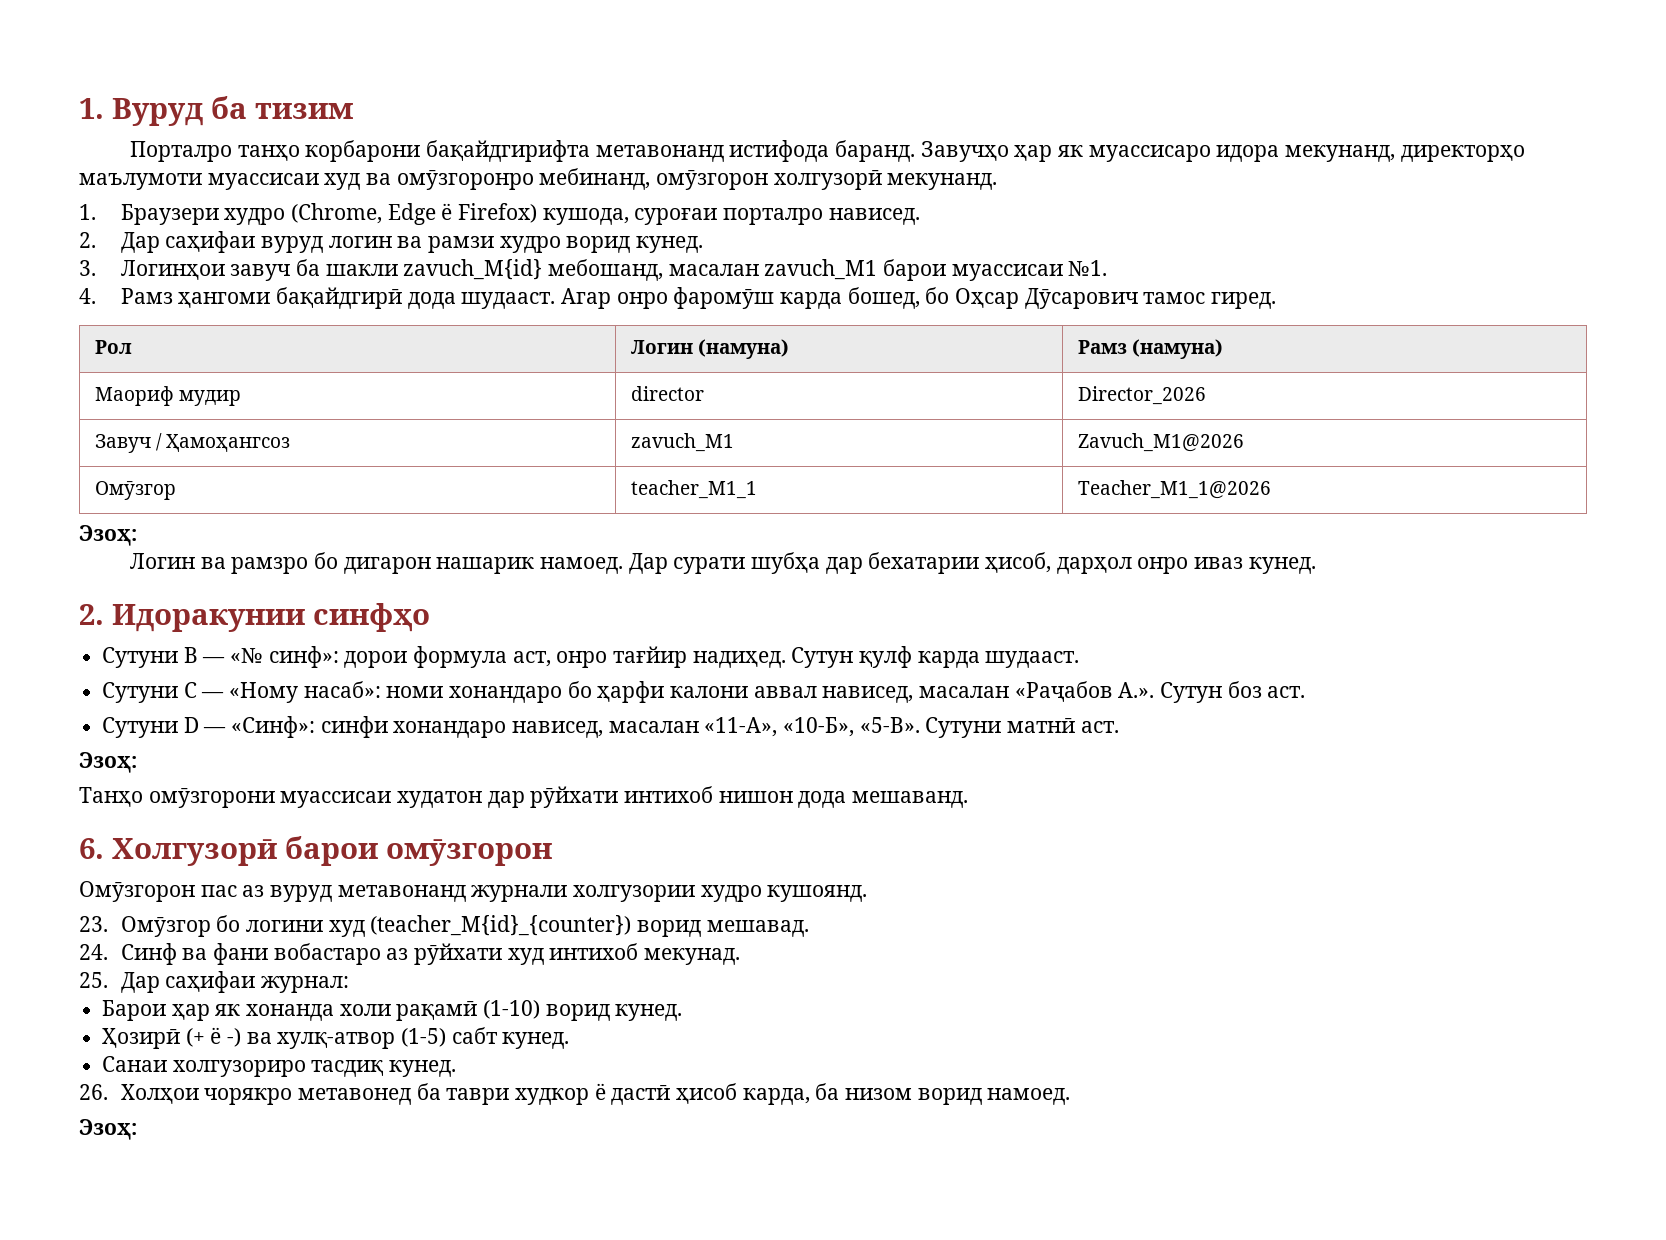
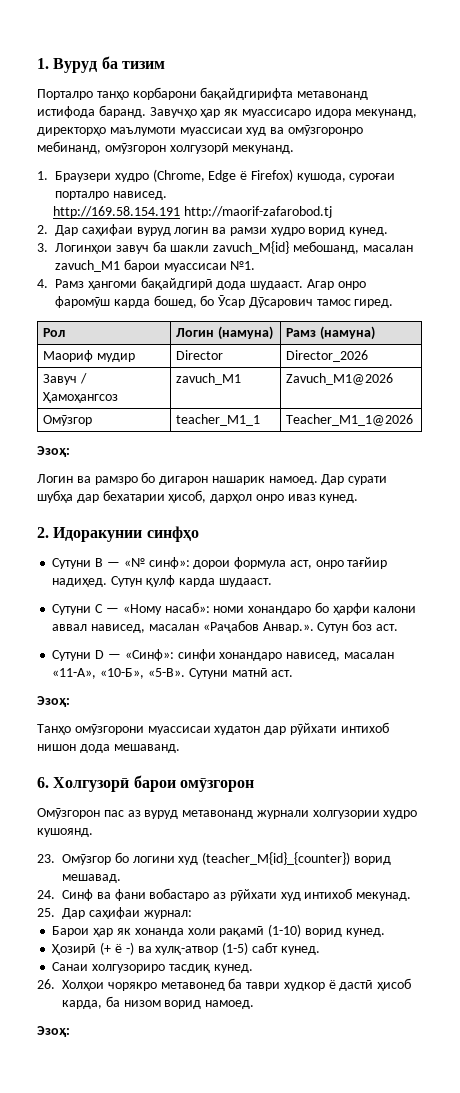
+ http://169.58.154.191 http://maorif-zafarobod.tj
- Агар онро фаромӯш карда бошед, бо Оҳсар Дӯсарович тамос гиред.
+ Агар онро фаромӯш карда бошед, бо Ӯсар Дӯсарович тамос гиред.
- Маориф мудир | director | Director_2026
+ Маориф мудир | Director | Director_2026
- Сутуни C — «Ному насаб»: номи хонандаро бо ҳарфи калони аввал нависед, масалан «Раҷабов А.». Сутун боз аст.
+ Сутуни C — «Ному насаб»: номи хонандаро бо ҳарфи калони аввал нависед, масалан «Раҷабов Анвар.». Сутун боз аст.

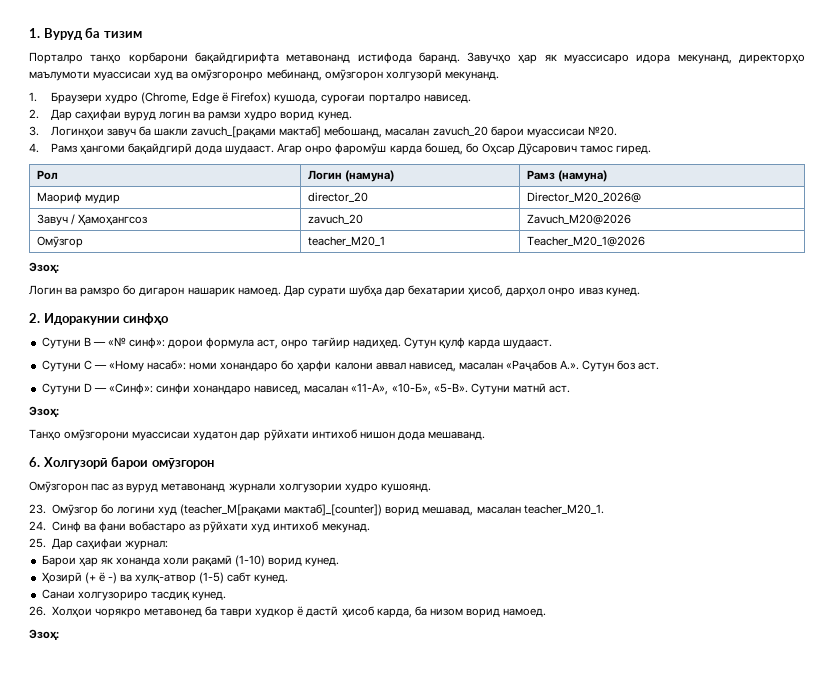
- http://169.58.154.191 http://maorif-zafarobod.tj
- 3. Логинҳои завуч ба шакли zavuch_M{id} мебошанд, масалан zavuch_M1 барои муассисаи №1.
+ 3. Логинҳои завуч ба шакли zavuch_[рақами мактаб] мебошанд, масалан zavuch_20 барои муассисаи №20.
- Агар онро фаромӯш карда бошед, бо Ӯсар Дӯсарович тамос гиред.
+ Агар онро фаромӯш карда бошед, бо Оҳсар Дӯсарович тамос гиред.
- Маориф мудир | Director | Director_2026
+ Маориф мудир | director_20 | Director_M20_2026@
- Завуч / Ҳамоҳангсоз | zavuch_M1 | Zavuch_M1@2026
+ Завуч / Ҳамоҳангсоз | zavuch_20 | Zavuch_M20@2026
- Омӯзгор | teacher_M1_1 | Teacher_M1_1@2026
+ Омӯзгор | teacher_M20_1 | Teacher_M20_1@2026
- Сутуни C — «Ному насаб»: номи хонандаро бо ҳарфи калони аввал нависед, масалан «Раҷабов Анвар.». Сутун боз аст.
+ Сутуни C — «Ному насаб»: номи хонандаро бо ҳарфи калони аввал нависед, масалан «Раҷабов А.». Сутун боз аст.
- 23. Омӯзгор бо логини худ (teacher_M{id}_{counter}) ворид мешавад.
+ 23. Омӯзгор бо логини худ (teacher_M[рақами мактаб]_[counter]) ворид мешавад, масалан teacher_M20_1.

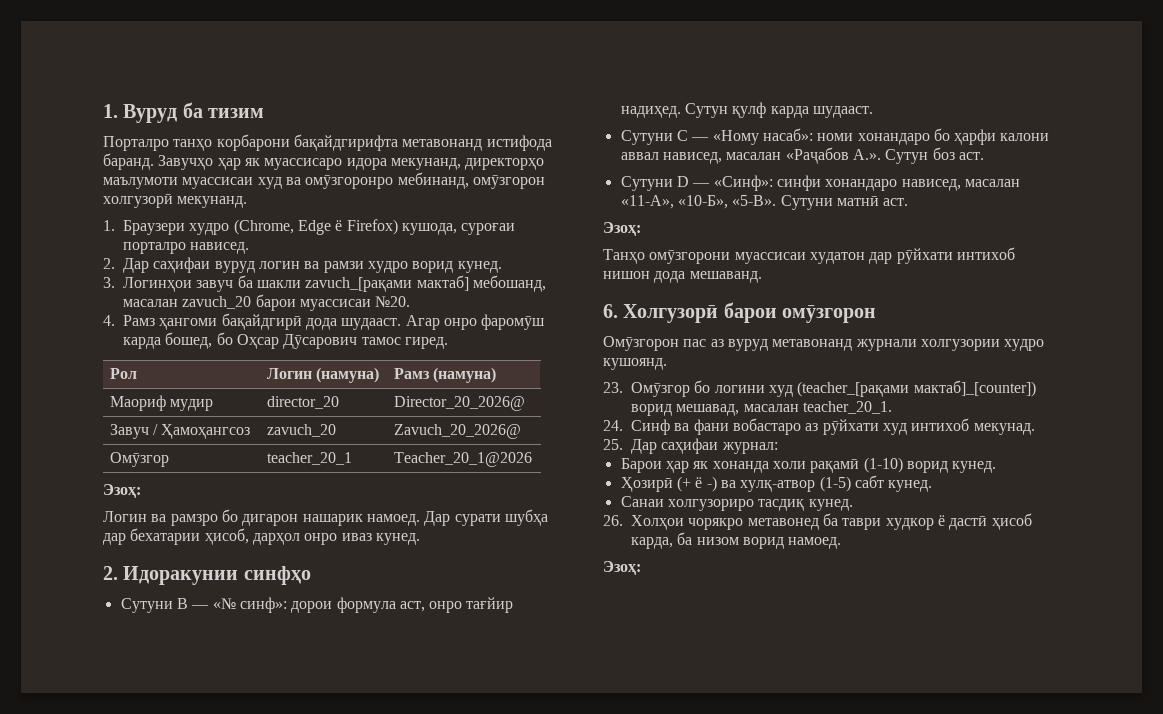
- Маориф мудир | director_20 | Director_M20_2026@
+ Маориф мудир | director_20 | Director_20_2026@
- Завуч / Ҳамоҳангсоз | zavuch_20 | Zavuch_M20@2026
+ Завуч / Ҳамоҳангсоз | zavuch_20 | Zavuch_20_2026@
- Омӯзгор | teacher_M20_1 | Teacher_M20_1@2026
+ Омӯзгор | teacher_20_1 | Teacher_20_1@2026
- 23. Омӯзгор бо логини худ (teacher_M[рақами мактаб]_[counter]) ворид мешавад, масалан teacher_M20_1.
+ 23. Омӯзгор бо логини худ (teacher_[рақами мактаб]_[counter]) ворид мешавад, масалан teacher_20_1.

